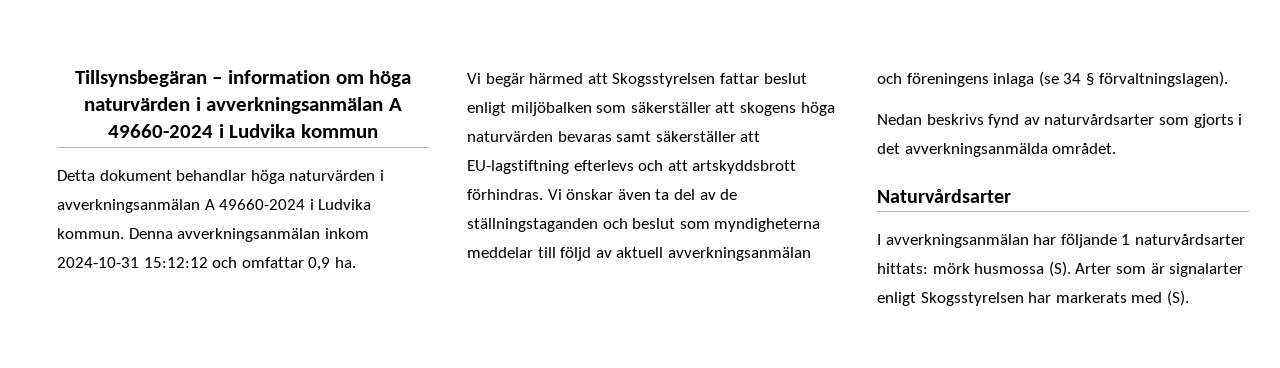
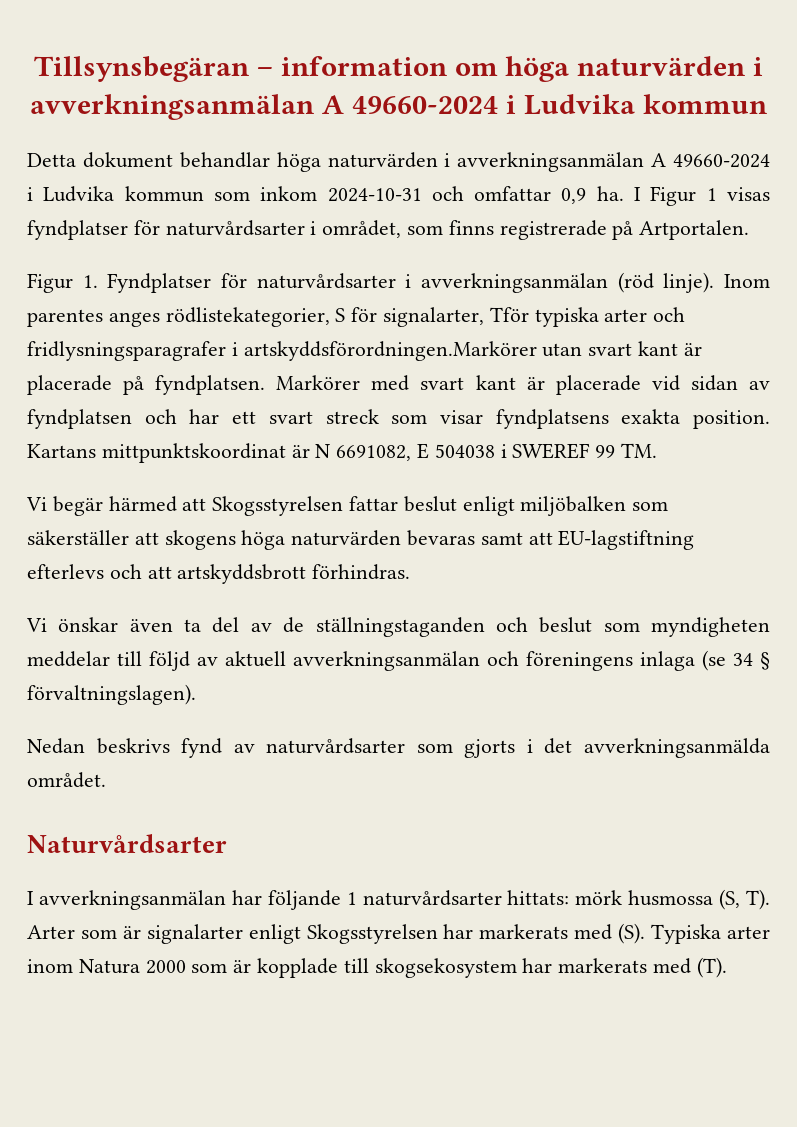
- Detta dokument behandlar höga naturvärden i avverkningsanmälan A 49660-2024 i Ludvika kommun. Denna avverkningsanmälan inkom 2024-10-31 15:12:12 och omfattar 0,9 ha.
+ Detta dokument behandlar höga naturvärden i avverkningsanmälan A 49660-2024 i Ludvika kommun som inkom 2024-10-31 och omfattar 0,9 ha. I Figur 1 visas fyndplatser för naturvårdsarter i området, som finns registrerade på Artportalen.
+ Figur 1. Fyndplatser för naturvårdsarter i avverkningsanmälan (röd linje). Inom parentes anges rödlistekategorier, S för signalarter, Tför typiska arter och fridlysningsparagrafer i artskyddsförordningen.Markörer utan svart kant är placerade på fyndplatsen. Markörer med svart kant är placerade vid sidan av fyndplatsen och har ett svart streck som visar fyndplatsens exakta position. Kartans mittpunktskoordinat är N 6691082, E 504038 i SWEREF 99 TM.
- Vi begär härmed att Skogsstyrelsen fattar beslut enligt miljöbalken som säkerställer att skogens höga naturvärden bevaras samt säkerställer att EU-lagstiftning efterlevs och att artskyddsbrott förhindras. Vi önskar även ta del av de ställningstaganden och beslut som myndigheterna meddelar till följd av aktuell avverkningsanmälan och föreningens inlaga (se 34 § förvaltningslagen).
+ Vi begär härmed att Skogsstyrelsen fattar beslut enligt miljöbalken som säkerställer att skogens höga naturvärden bevaras samt att EU-lagstiftning efterlevs och att artskyddsbrott förhindras.
+ Vi önskar även ta del av de ställningstaganden och beslut som myndigheten meddelar till följd av aktuell avverkningsanmälan och föreningens inlaga (se 34 § förvaltningslagen).
- I avverkningsanmälan har följande 1 naturvårdsarter hittats: mörk husmossa (S). Arter som är signalarter enligt Skogsstyrelsen har markerats med (S).
+ I avverkningsanmälan har följande 1 naturvårdsarter hittats: mörk husmossa (S, T). Arter som är signalarter enligt Skogsstyrelsen har markerats med (S). Typiska arter inom Natura 2000 som är kopplade till skogsekosystem har markerats med (T).

